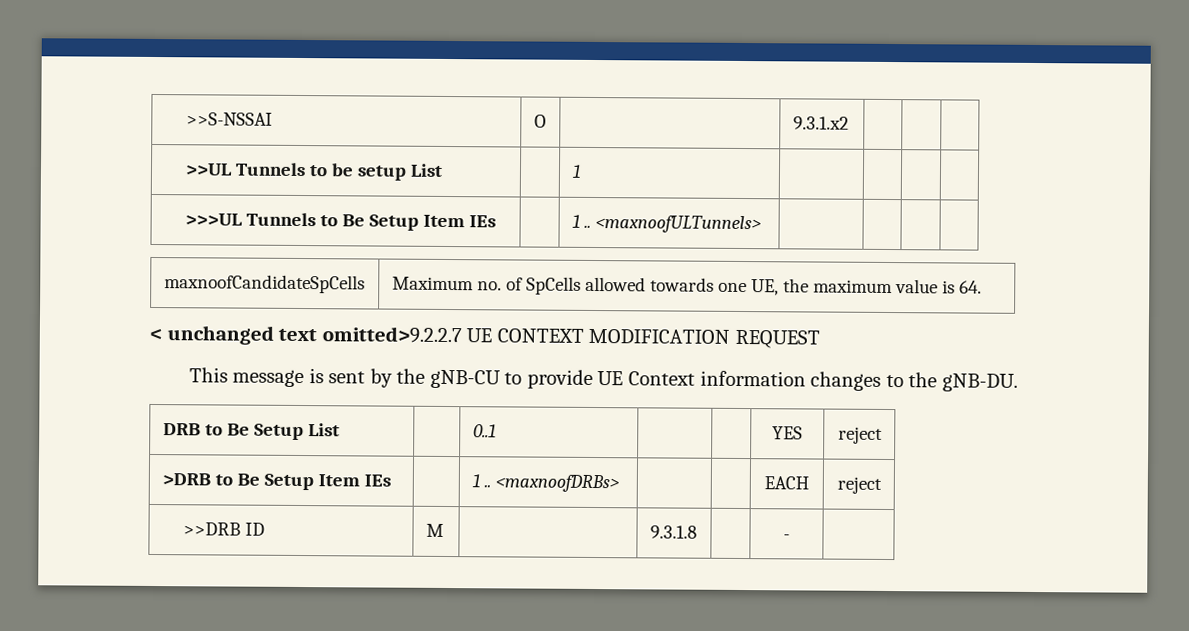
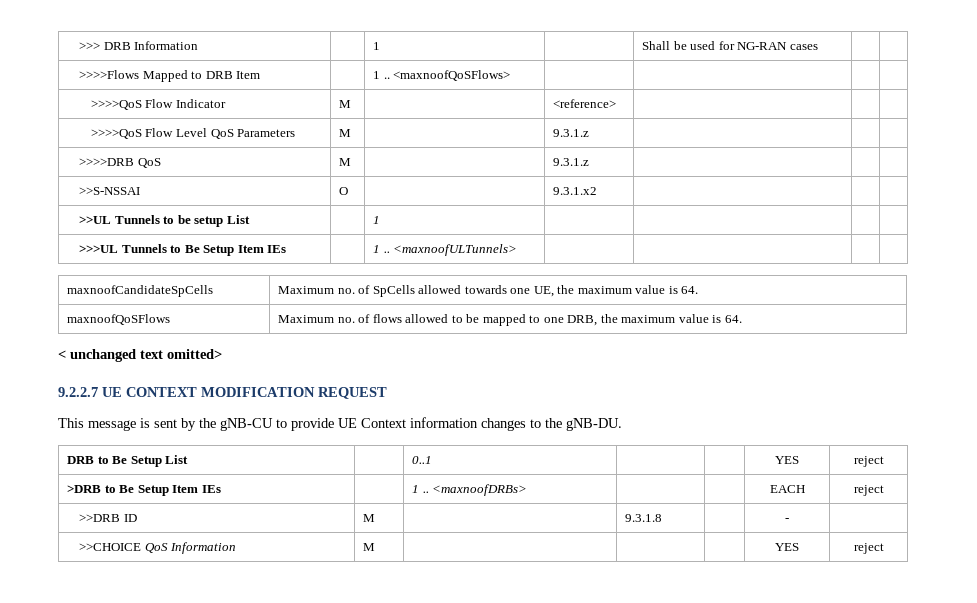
+ >>> DRB Information | | 1 | | Shall be used for NG-RAN cases | |
+ >>>>Flows Mapped to DRB Item | | 1 .. <maxnoofQoSFlows> | | | |
+ >>>>QoS Flow Indicator | M | | <reference> | | |
+ >>>>QoS Flow Level QoS Parameters | M | | 9.3.1.z | | |
+ >>>>DRB QoS | M | | 9.3.1.z | | |
+ maxnoofQoSFlows | Maximum no. of flows allowed to be mapped to one DRB, the maximum value is 64.
- < unchanged text omitted>9.2.2.7 UE CONTEXT MODIFICATION REQUEST
+ < unchanged text omitted>
+ 9.2.2.7 UE CONTEXT MODIFICATION REQUEST
+ >>CHOICE QoS Information | M | | | | YES | reject

